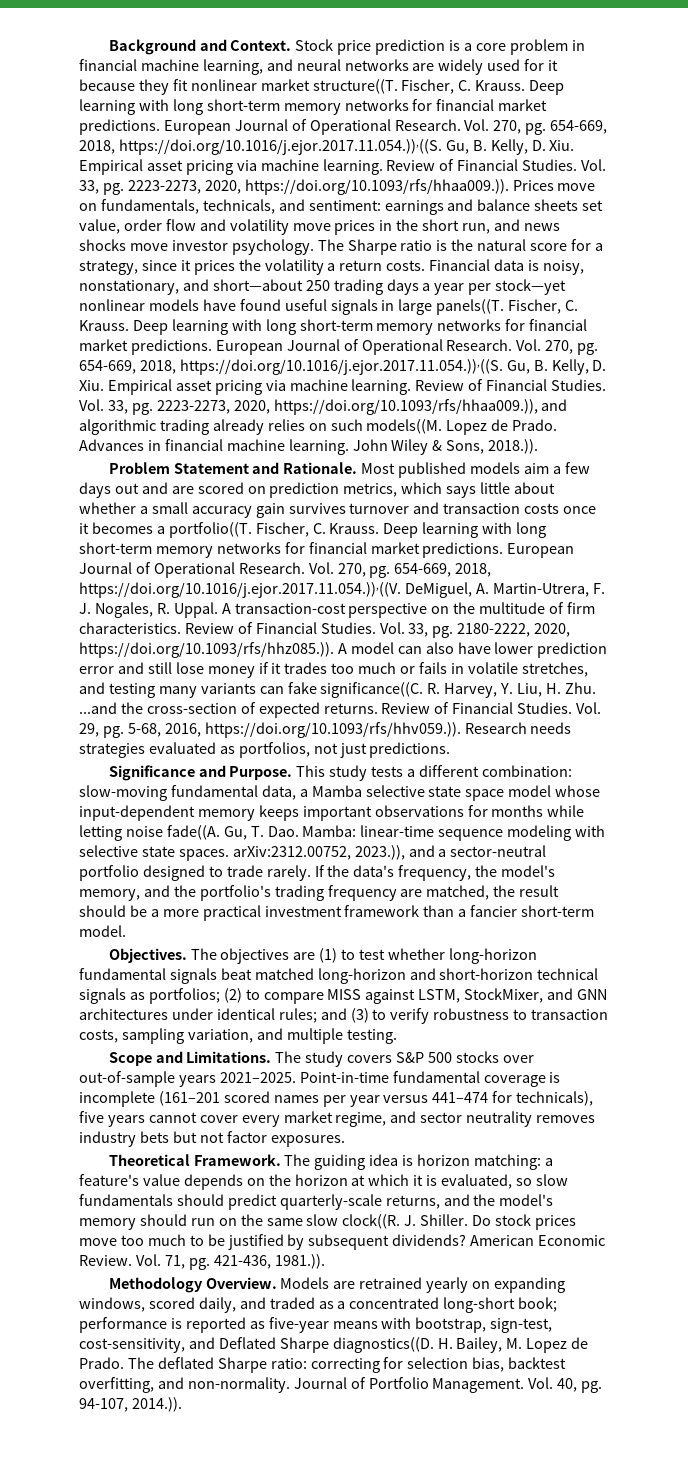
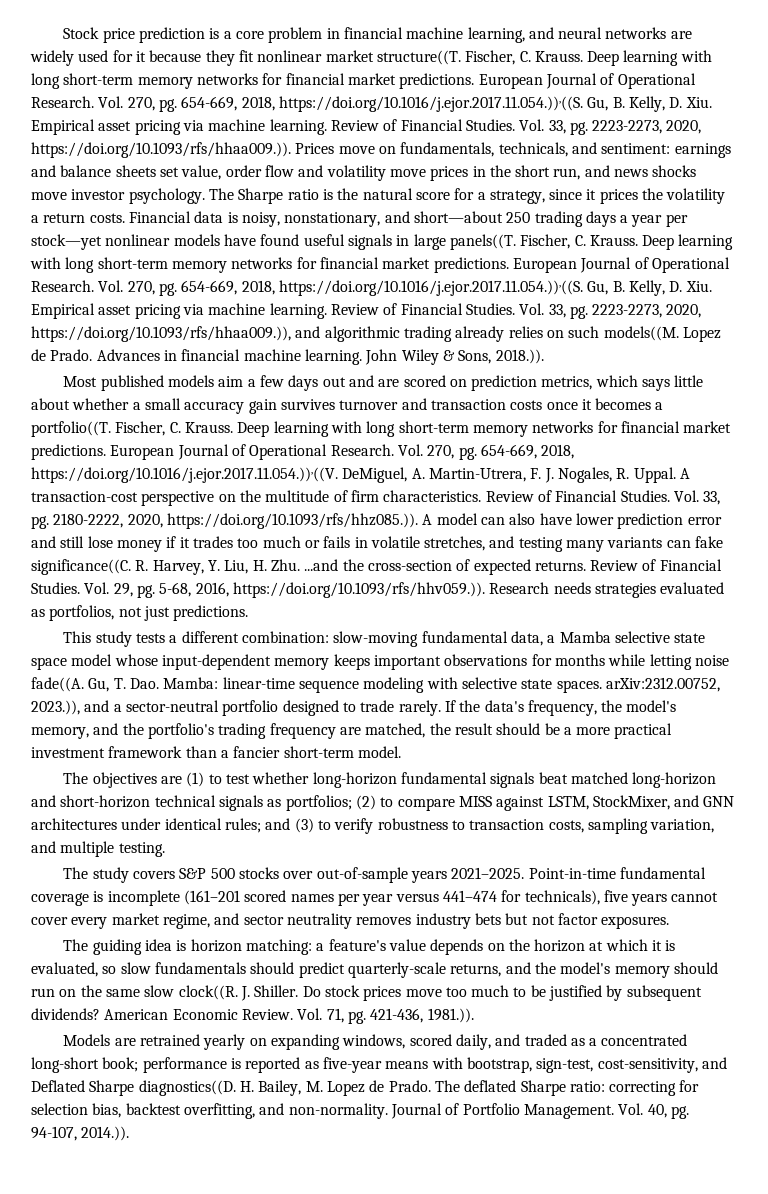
- Background and Context.
- Problem Statement and Rationale.
- Significance and Purpose.
- Objectives.
- Scope and Limitations.
- Theoretical Framework.
- Methodology Overview.

